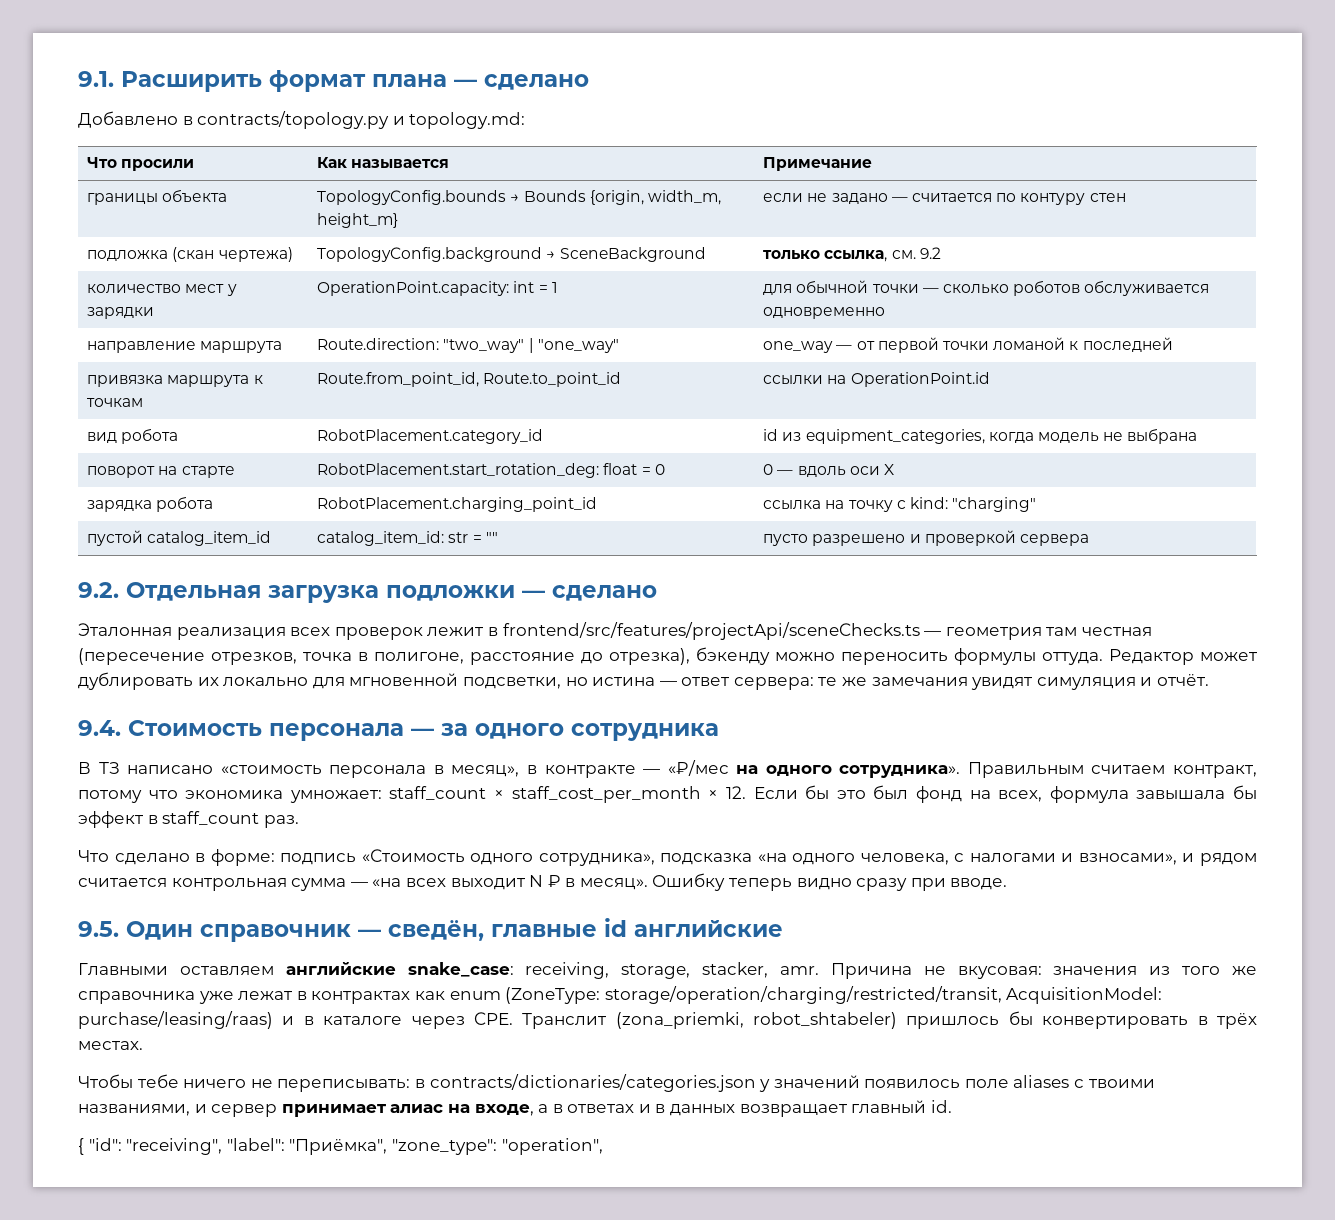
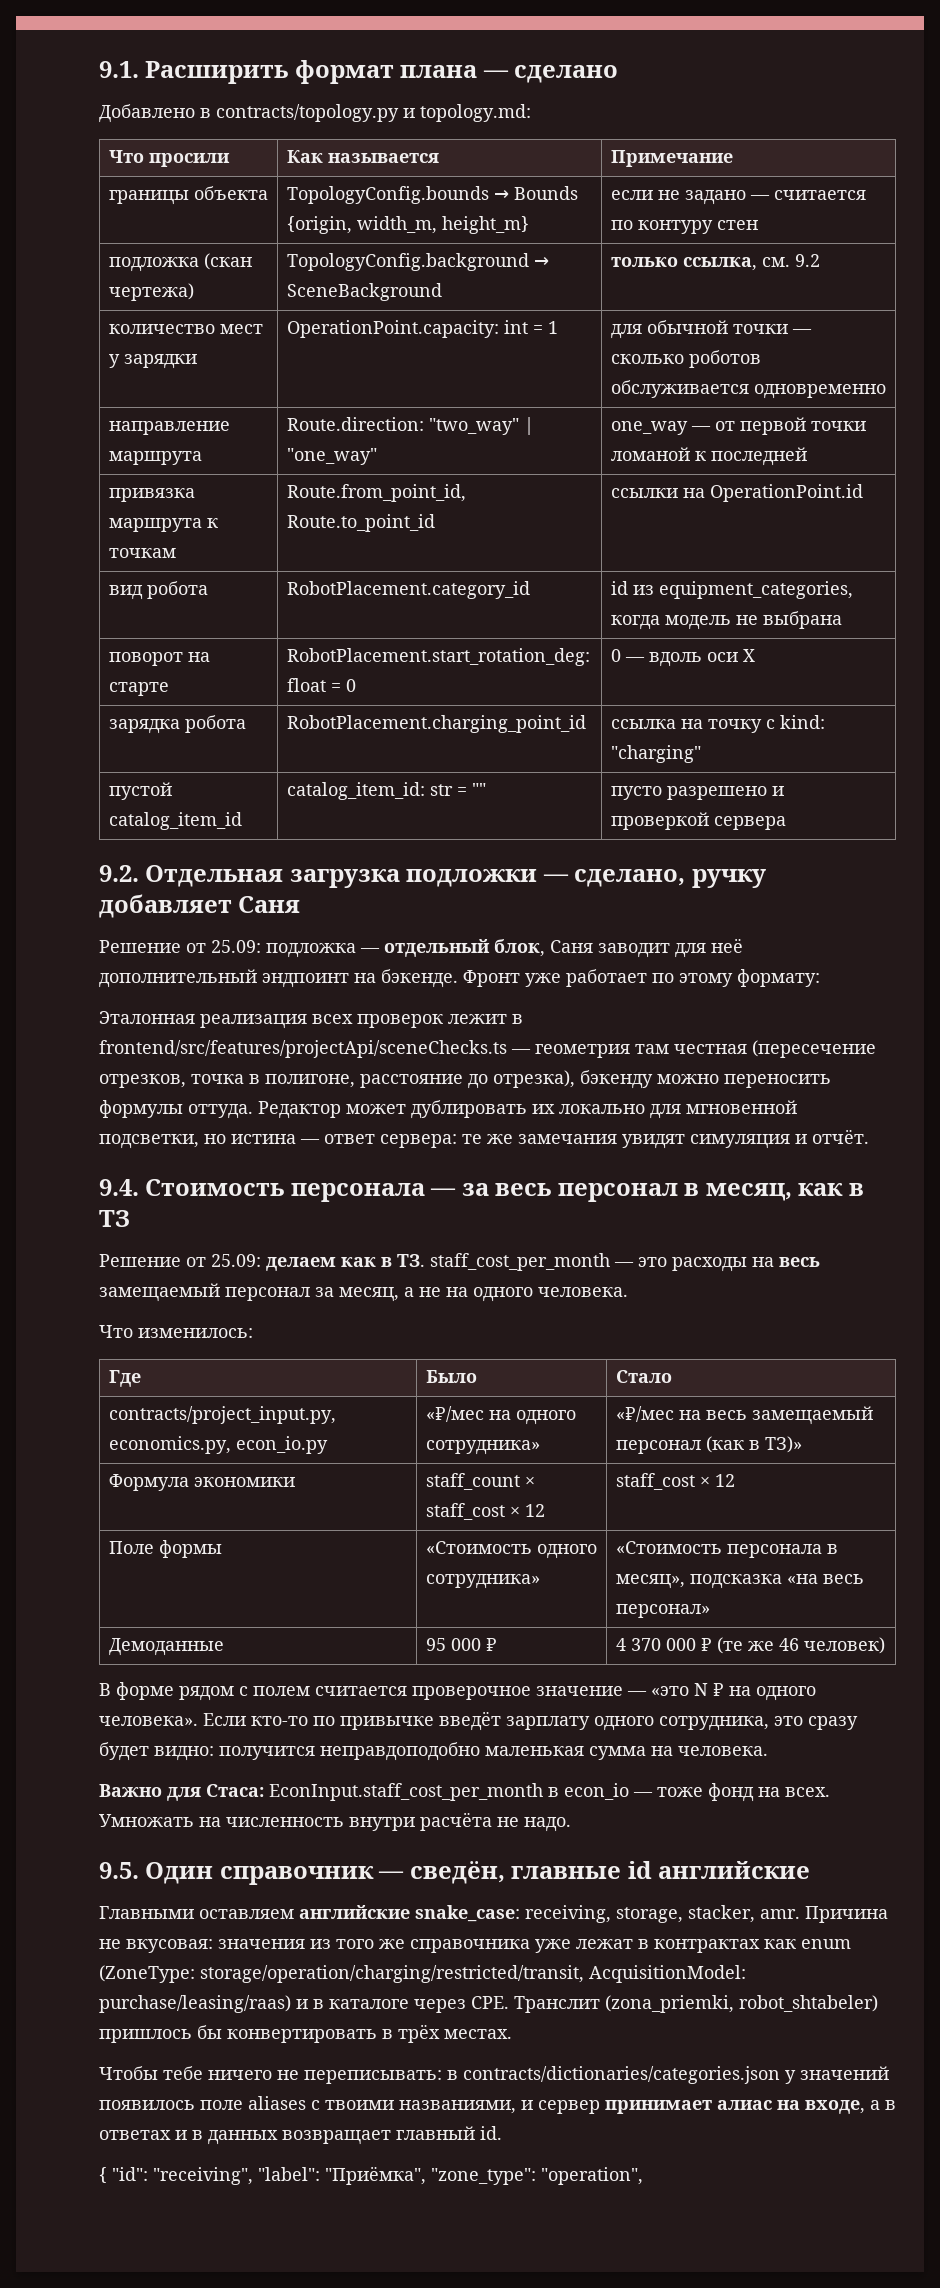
- 9.2. Отдельная загрузка подложки — сделано
+ 9.2. Отдельная загрузка подложки — сделано, ручку добавляет Саня
+ Решение от 25.09: подложка — отдельный блок, Саня заводит для неё дополнительный эндпоинт на бэкенде. Фронт уже работает по этому формату:
- 9.4. Стоимость персонала — за одного сотрудника
- В ТЗ написано «стоимость персонала в месяц», в контракте — «₽/мес на одного сотрудника». Правильным считаем контракт, потому что экономика умножает: staff_count × staff_cost_per_month × 12. Если бы это был фонд на всех, формула завышала бы эффект в staff_count раз.
- Что сделано в форме: подпись «Стоимость одного сотрудника», подсказка «на одного человека, с налогами и взносами», и рядом считается контрольная сумма — «на всех выходит N ₽ в месяц». Ошибку теперь видно сразу при вводе.
+ 9.4. Стоимость персонала — за весь персонал в месяц, как в ТЗ
+ Решение от 25.09: делаем как в ТЗ. staff_cost_per_month — это расходы на весь замещаемый персонал за месяц, а не на одного человека.
+ Что изменилось:
+ Где | Было | Стало
+ contracts/project_input.py, economics.py, econ_io.py | «₽/мес на одного сотрудника» | «₽/мес на весь замещаемый персонал (как в ТЗ)»
+ Формула экономики | staff_count × staff_cost × 12 | staff_cost × 12
+ Поле формы | «Стоимость одного сотрудника» | «Стоимость персонала в месяц», подсказка «на весь персонал»
+ Демоданные | 95 000 ₽ | 4 370 000 ₽ (те же 46 человек)
+ В форме рядом с полем считается проверочное значение — «это N ₽ на одного человека». Если кто-то по привычке введёт зарплату одного сотрудника, это сразу будет видно: получится неправдоподобно маленькая сумма на человека.
+ Важно для Стаса: EconInput.staff_cost_per_month в econ_io — тоже фонд на всех. Умножать на численность внутри расчёта не надо.

